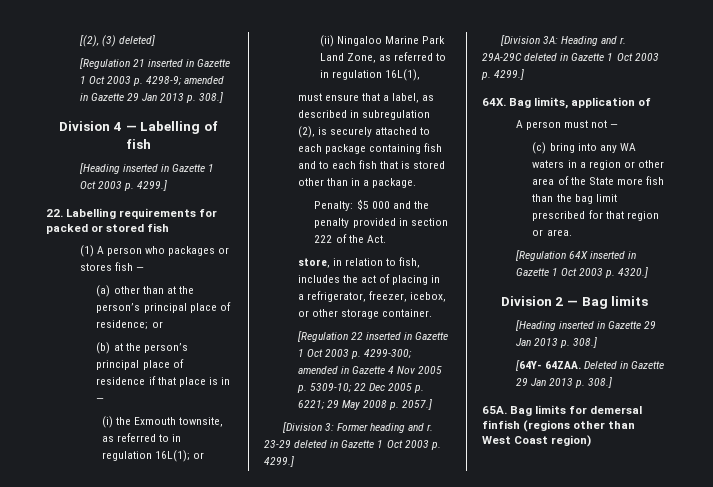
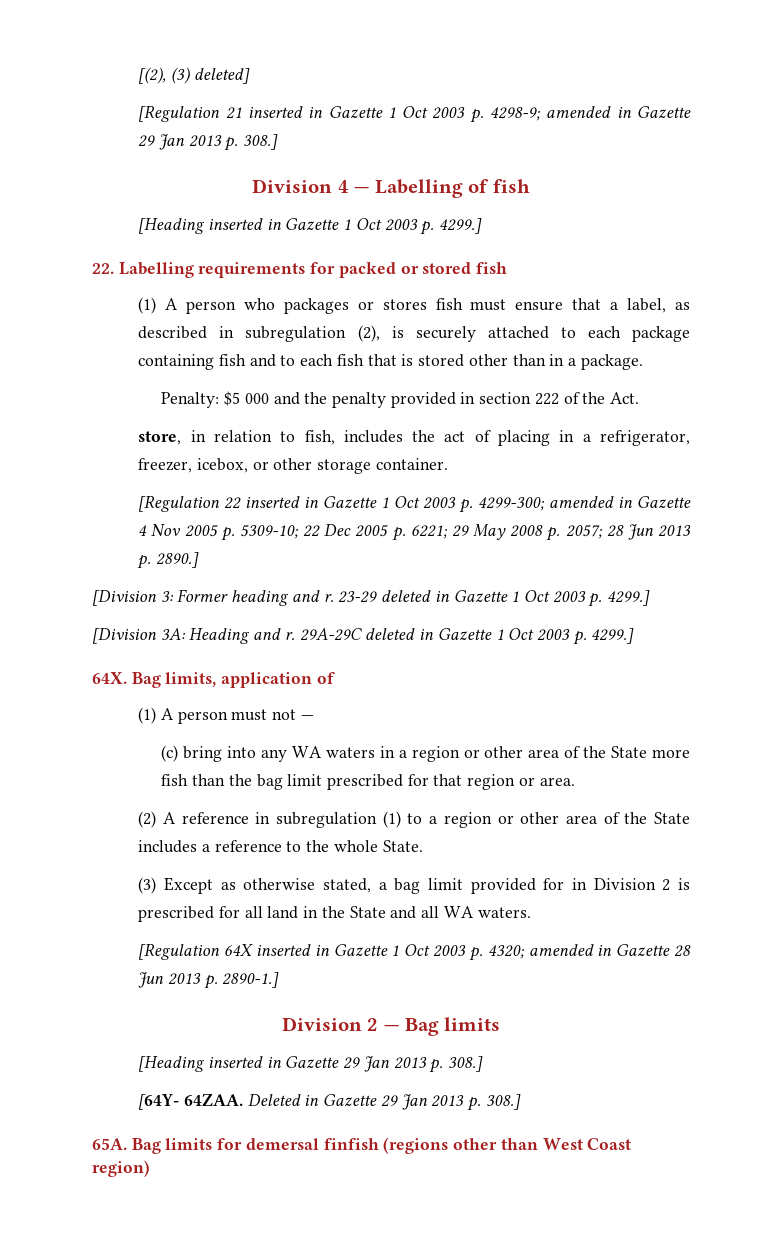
- (1) A person who packages or stores fish —
- (a) other than at the person’s principal place of residence; or
- (b) at the person’s principal place of residence if that place is in —
- (i) the Exmouth townsite, as referred to in regulation 16L(1); or
- (ii) Ningaloo Marine Park Land Zone, as referred to in regulation 16L(1),
- must ensure that a label, as described in subregulation (2), is securely attached to each package containing fish and to each fish that is stored other than in a package.
+ (1) A person who packages or stores fish must ensure that a label, as described in subregulation (2), is securely attached to each package containing fish and to each fish that is stored other than in a package.
- [Regulation 22 inserted in Gazette 1 Oct 2003 p. 4299-300; amended in Gazette 4 Nov 2005 p. 5309-10; 22 Dec 2005 p. 6221; 29 May 2008 p. 2057.]
+ [Regulation 22 inserted in Gazette 1 Oct 2003 p. 4299-300; amended in Gazette 4 Nov 2005 p. 5309-10; 22 Dec 2005 p. 6221; 29 May 2008 p. 2057; 28 Jun 2013 p. 2890.]
- A person must not —
+ (1) A person must not —
+ (2) A reference in subregulation (1) to a region or other area of the State includes a reference to the whole State.
+ (3) Except as otherwise stated, a bag limit provided for in Division 2 is prescribed for all land in the State and all WA waters.
- [Regulation 64X inserted in Gazette 1 Oct 2003 p. 4320.]
+ [Regulation 64X inserted in Gazette 1 Oct 2003 p. 4320; amended in Gazette 28 Jun 2013 p. 2890-1.]

